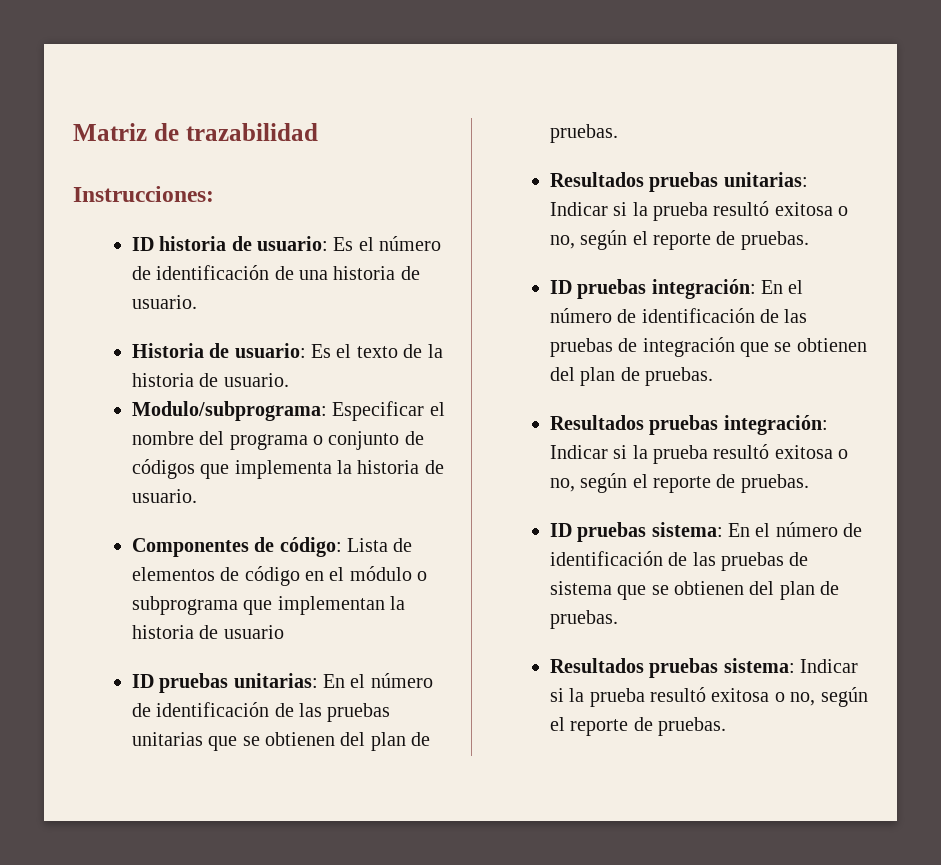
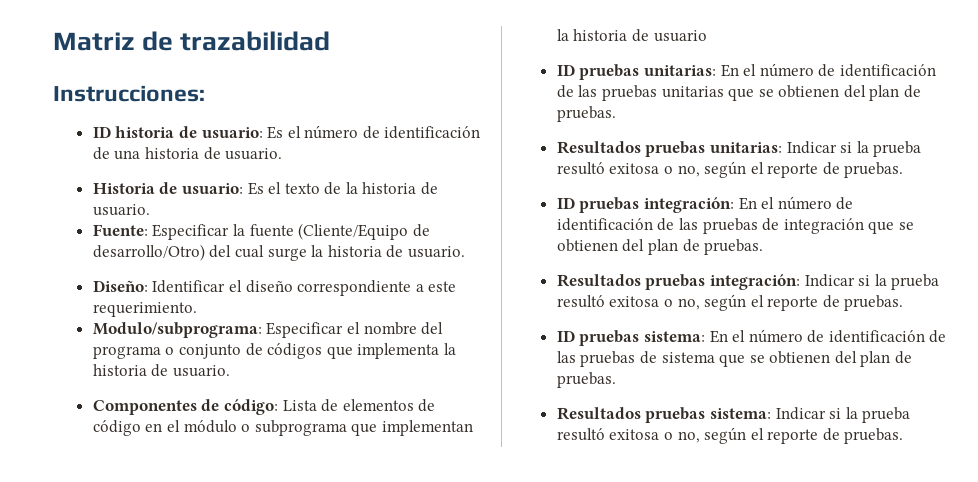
+ Fuente: Especificar la fuente (Cliente/Equipo de desarrollo/Otro) del cual surge la historia de usuario.
+ Diseño: Identificar el diseño correspondiente a este requerimiento.

